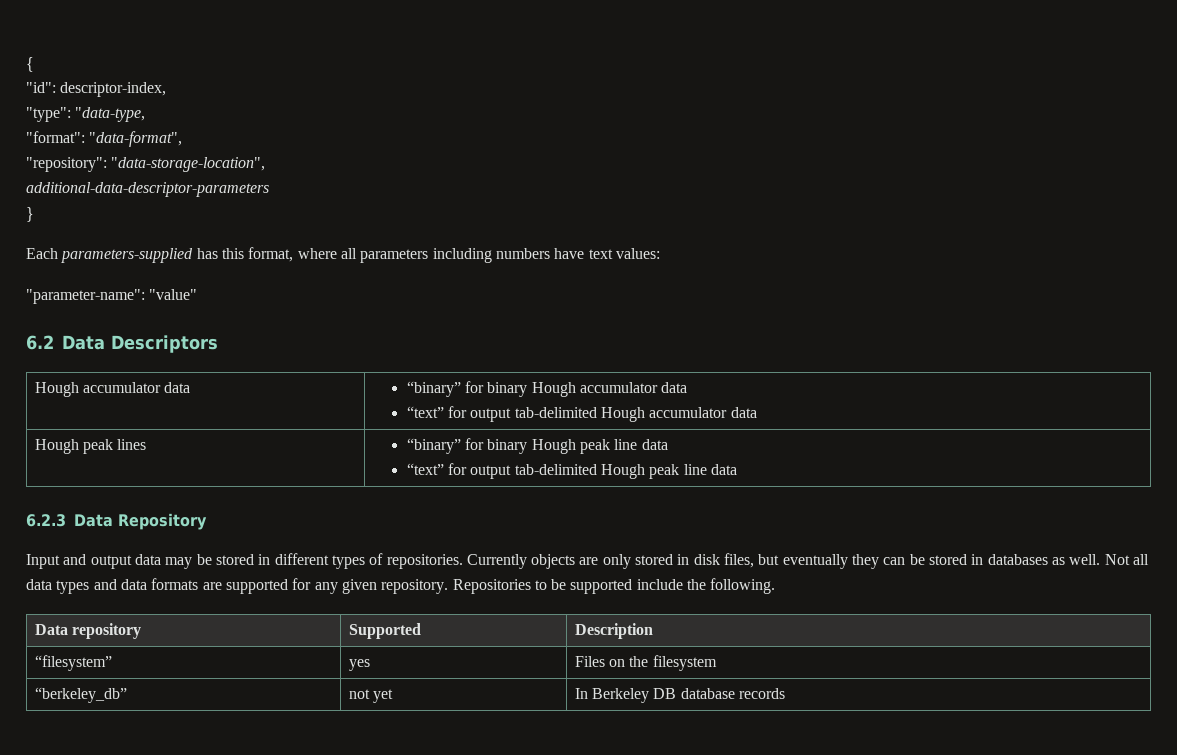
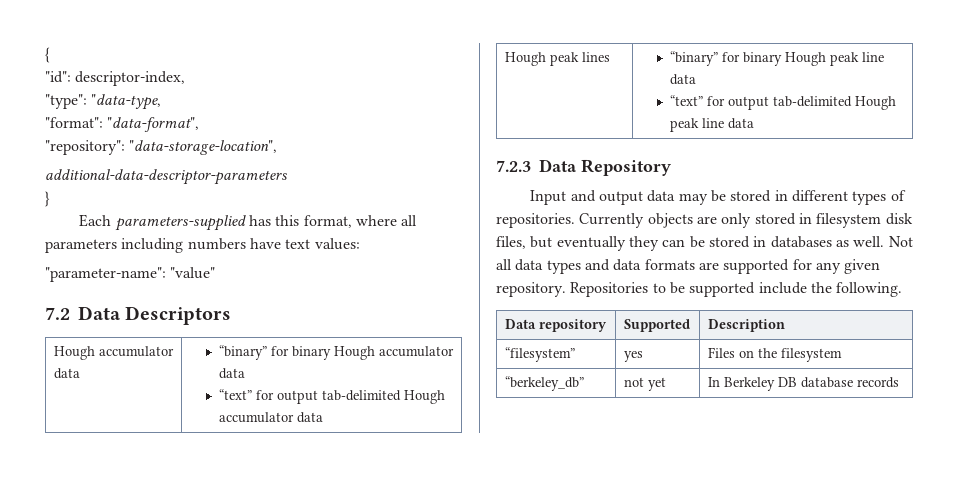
- 6.2 Data Descriptors
+ 7.2 Data Descriptors
- 6.2.3 Data Repository
+ 7.2.3 Data Repository
- Currently objects are only stored in disk files, but eventually they can be stored in databases as well.
+ Currently objects are only stored in filesystem disk files, but eventually they can be stored in databases as well.

